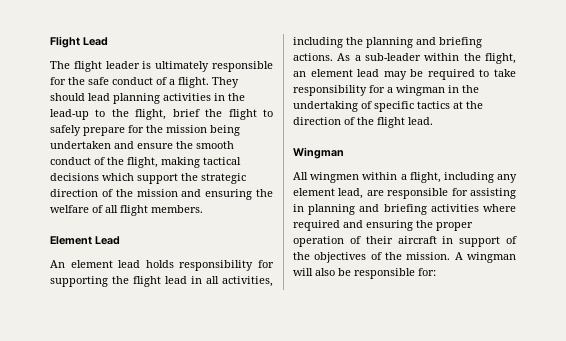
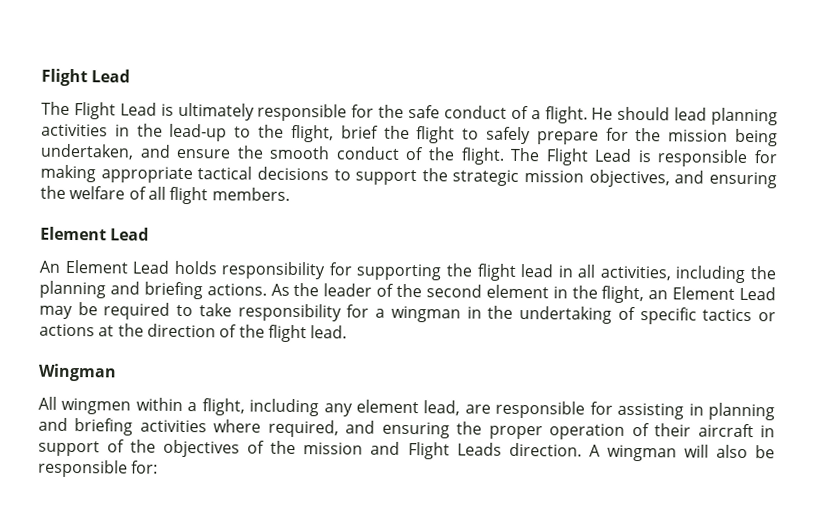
- The flight leader is ultimately responsible for the safe conduct of a flight.
+ The Flight Lead is ultimately responsible for the safe conduct of a flight.
- They should lead planning activities in the lead-up to the flight, brief the flight to safely prepare for the mission being undertaken and ensure the smooth conduct of the flight, making tactical decisions which support the strategic direction of the mission and ensuring the welfare of all flight members.
+ He should lead planning activities in the lead-up to the flight, brief the flight to safely prepare for the mission being undertaken, and ensure the smooth conduct of the flight. The Flight Lead is responsible for making appropriate tactical decisions to support the strategic mission objectives, and ensuring the welfare of all flight members.
- An element lead holds responsibility for supporting the flight lead in all activities, including the planning and briefing actions.
+ An Element Lead holds responsibility for supporting the flight lead in all activities, including the planning and briefing actions.
- As a sub-leader within the flight, an element lead may be required to take responsibility for a wingman in the undertaking of specific tactics at the direction of the flight lead.
+ As the leader of the second element in the flight, an Element Lead may be required to take responsibility for a wingman in the undertaking of specific tactics or actions at the direction of the flight lead.
- All wingmen within a flight, including any element lead, are responsible for assisting in planning and briefing activities where required and ensuring the proper operation of their aircraft in support of the objectives of the mission.
+ All wingmen within a flight, including any element lead, are responsible for assisting in planning and briefing activities where required, and ensuring the proper operation of their aircraft in support of the objectives of the mission and Flight Leads direction.

